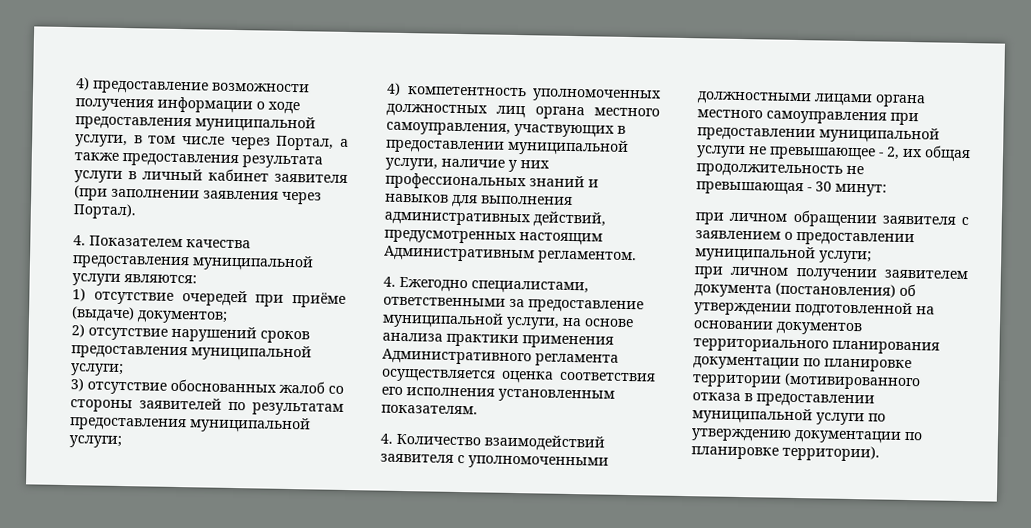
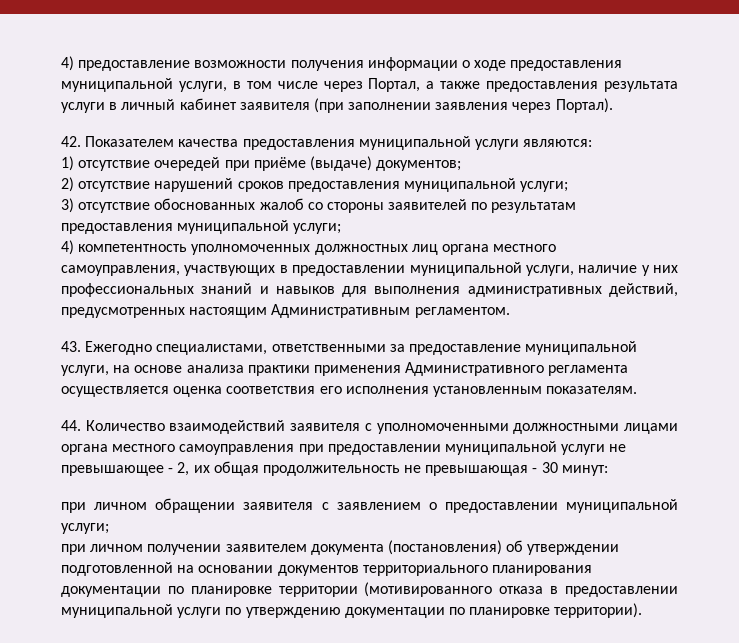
- 4. Показателем качества предоставления муниципальной услуги являются:
+ 42. Показателем качества предоставления муниципальной услуги являются:
- 4. Ежегодно специалистами, ответственными за предоставление муниципальной услуги, на основе анализа практики применения Административного регламента осуществляется оценка соответствия его исполнения установленным показателям.
+ 43. Ежегодно специалистами, ответственными за предоставление муниципальной услуги, на основе анализа практики применения Административного регламента осуществляется оценка соответствия его исполнения установленным показателям.
- 4. Количество взаимодействий заявителя с уполномоченными должностными лицами органа местного самоуправления при предоставлении муниципальной услуги не превышающее - 2, их общая продолжительность не превышающая - 30 минут:
+ 44. Количество взаимодействий заявителя с уполномоченными должностными лицами органа местного самоуправления при предоставлении муниципальной услуги не превышающее - 2, их общая продолжительность не превышающая - 30 минут:

